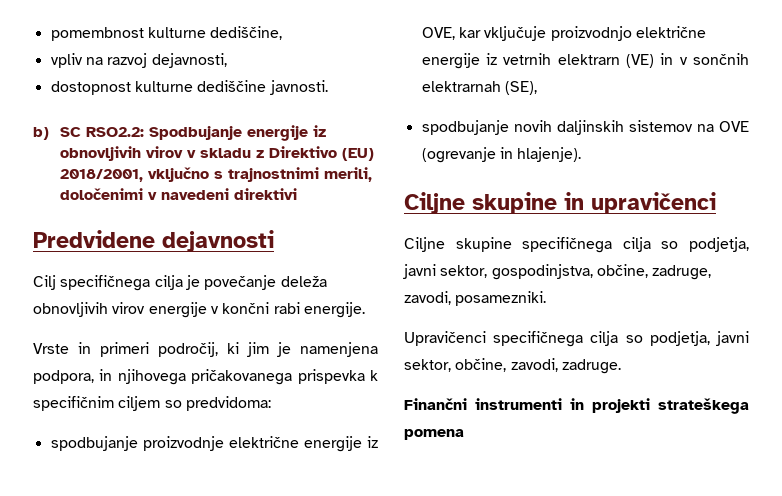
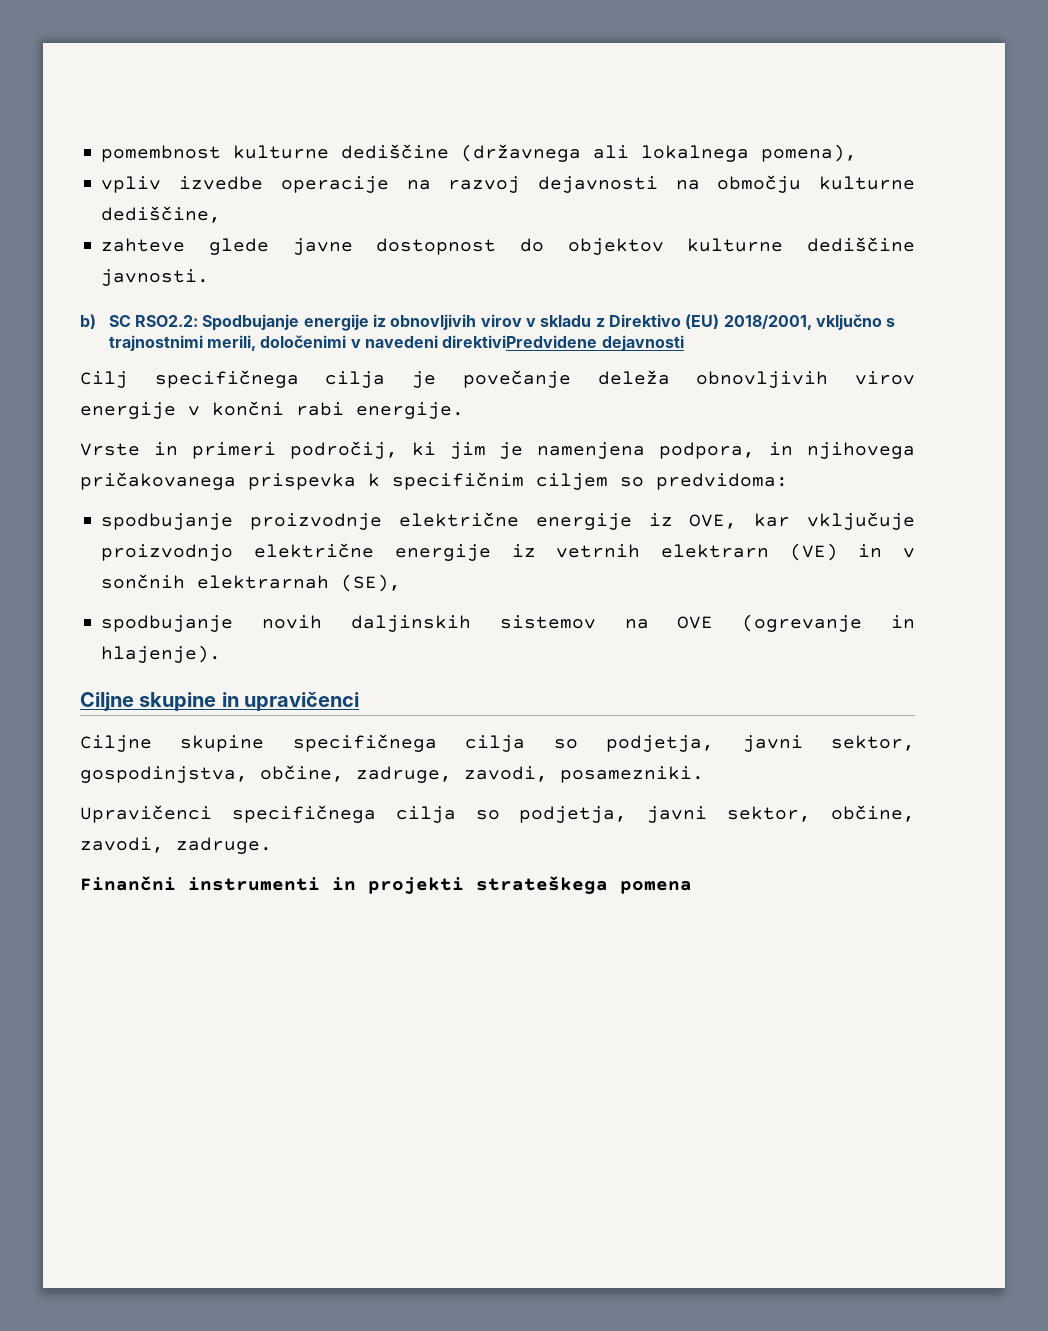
- pomembnost kulturne dediščine,
- vpliv na razvoj dejavnosti,
- dostopnost kulturne dediščine javnosti.
+ pomembnost kulturne dediščine (državnega ali lokalnega pomena),
+ vpliv izvedbe operacije na razvoj dejavnosti na območju kulturne dediščine,
+ zahteve glede javne dostopnost do objektov kulturne dediščine javnosti.
- b) SC RSO2.2: Spodbujanje energije iz obnovljivih virov v skladu z Direktivo (EU) 2018/2001, vključno s trajnostnimi merili, določenimi v navedeni direktivi
- Predvidene dejavnosti
+ b) SC RSO2.2: Spodbujanje energije iz obnovljivih virov v skladu z Direktivo (EU) 2018/2001, vključno s trajnostnimi merili, določenimi v navedeni direktiviPredvidene dejavnosti

